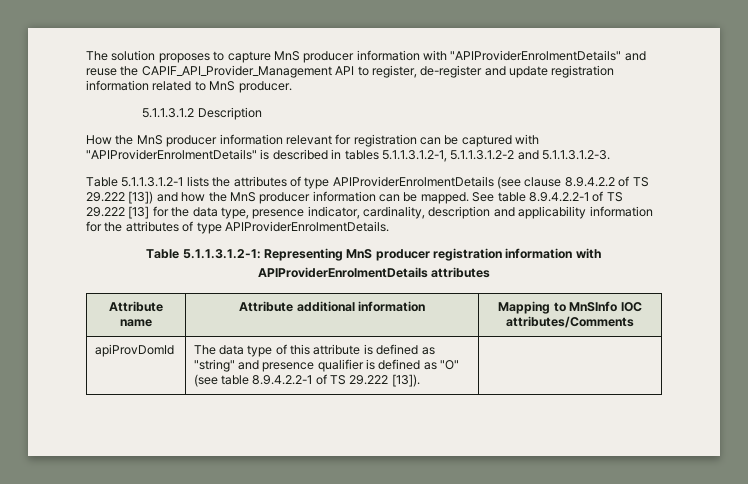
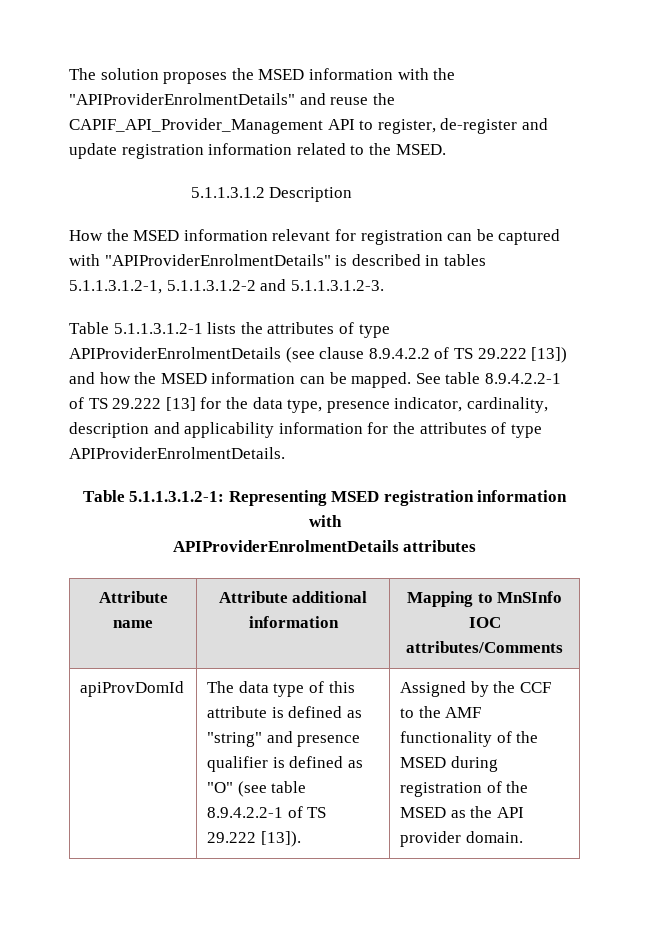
- The solution proposes to capture MnS producer information with "APIProviderEnrolmentDetails" and reuse the CAPIF_API_Provider_Management API to register, de-register and update registration information related to MnS producer.
+ The solution proposes the MSED information with the "APIProviderEnrolmentDetails" and reuse the CAPIF_API_Provider_Management API to register, de-register and update registration information related to the MSED.
- How the MnS producer information relevant for registration can be captured with "APIProviderEnrolmentDetails" is described in tables 5.1.1.3.1.2-1, 5.1.1.3.1.2-2 and 5.1.1.3.1.2-3.
+ How the MSED information relevant for registration can be captured with "APIProviderEnrolmentDetails" is described in tables 5.1.1.3.1.2-1, 5.1.1.3.1.2-2 and 5.1.1.3.1.2-3.
- Table 5.1.1.3.1.2-1 lists the attributes of type APIProviderEnrolmentDetails (see clause 8.9.4.2.2 of TS 29.222 [13]) and how the MnS producer information can be mapped.
+ Table 5.1.1.3.1.2-1 lists the attributes of type APIProviderEnrolmentDetails (see clause 8.9.4.2.2 of TS 29.222 [13]) and how the MSED information can be mapped.
- Table 5.1.1.3.1.2-1: Representing MnS producer registration information with
+ Table 5.1.1.3.1.2-1: Representing MSED registration information with
+ Assigned by the CCF to the AMF functionality of the MSED during registration of the MSED as the API provider domain.

